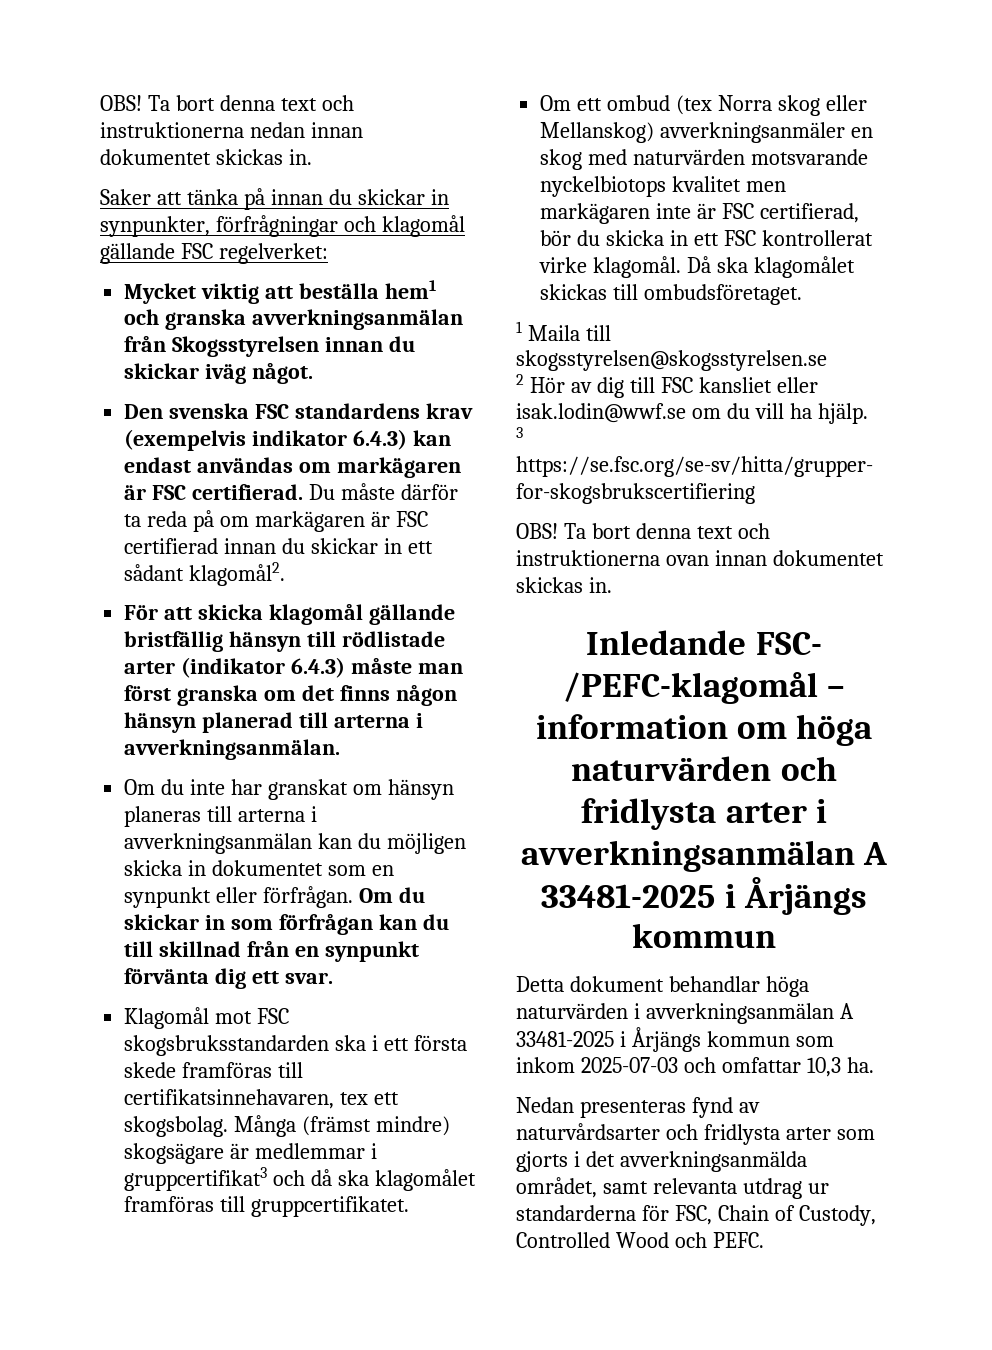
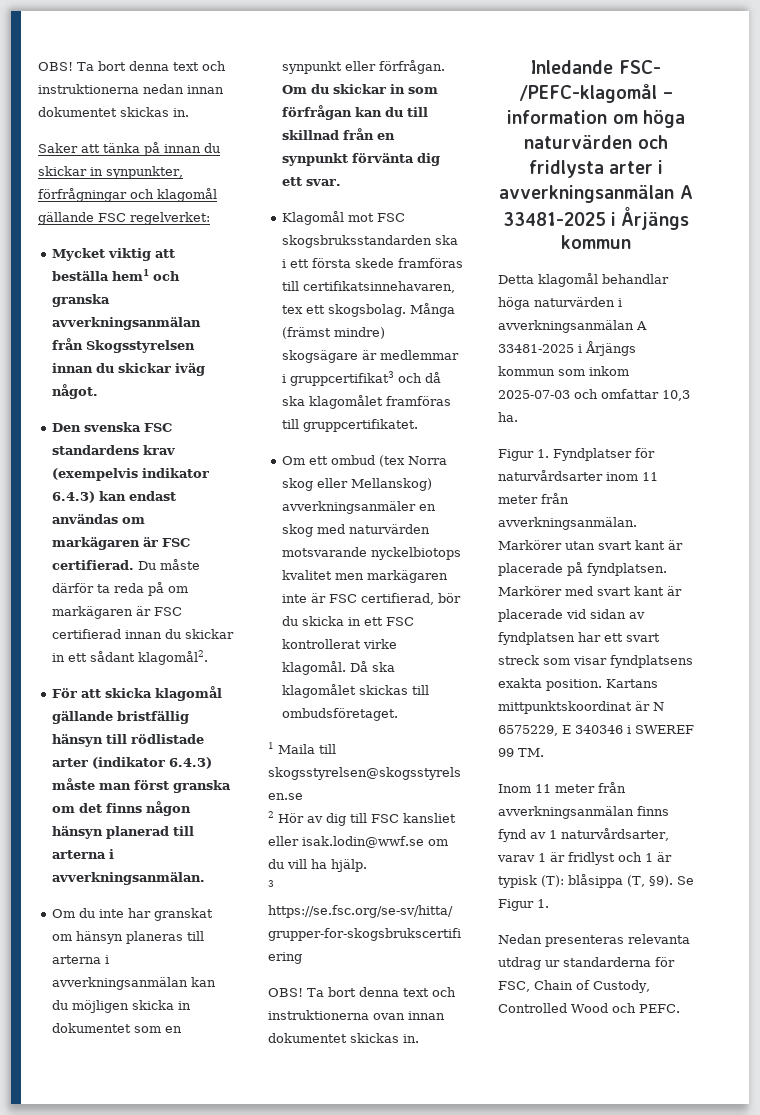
- Detta dokument behandlar höga naturvärden i avverkningsanmälan A 33481-2025 i Årjängs kommun som inkom 2025-07-03 och omfattar 10,3 ha.
+ Detta klagomål behandlar höga naturvärden i avverkningsanmälan A 33481-2025 i Årjängs kommun som inkom 2025-07-03 och omfattar 10,3 ha.
- Nedan presenteras fynd av naturvårdsarter och fridlysta arter som gjorts i det avverkningsanmälda området, samt relevanta utdrag ur standarderna för FSC, Chain of Custody, Controlled Wood och PEFC.
+ Figur 1. Fyndplatser för naturvårdsarter inom 11 meter från avverkningsanmälan. Markörer utan svart kant är placerade på fyndplatsen. Markörer med svart kant är placerade vid sidan av fyndplatsen har ett svart streck som visar fyndplatsens exakta position. Kartans mittpunktskoordinat är N 6575229, E 340346 i SWEREF 99 TM.
+ Inom 11 meter från avverkningsanmälan finns fynd av 1 naturvårdsarter, varav 1 är fridlyst och 1 är typisk (T): blåsippa (T, §9). Se Figur 1.
+ Nedan presenteras relevanta utdrag ur standarderna för FSC, Chain of Custody, Controlled Wood och PEFC.

